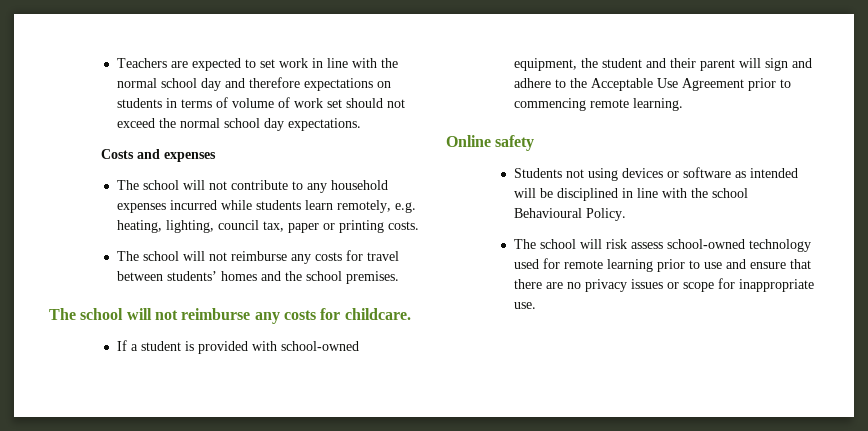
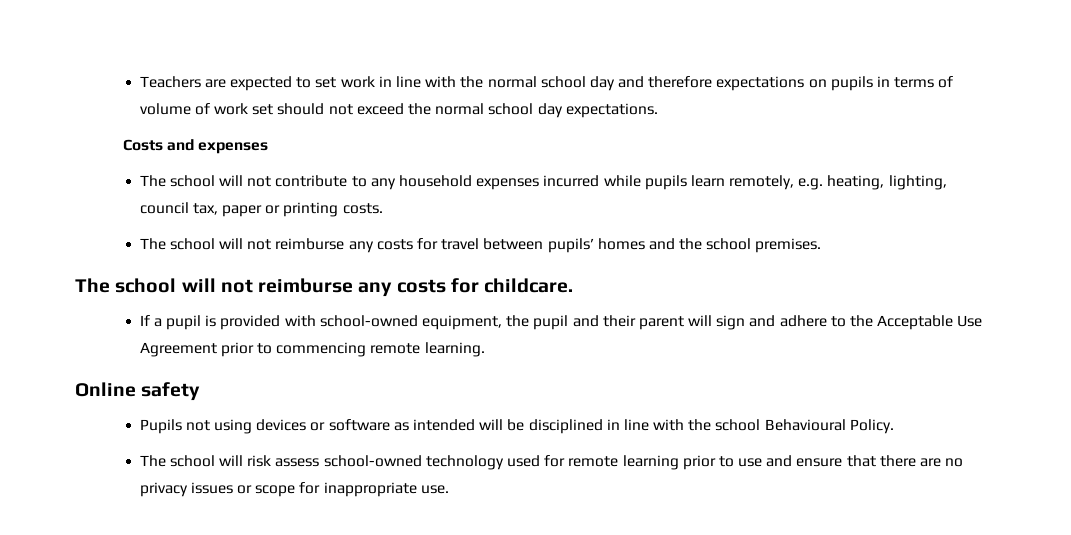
- Teachers are expected to set work in line with the normal school day and therefore expectations on students in terms of volume of work set should not exceed the normal school day expectations.
+ Teachers are expected to set work in line with the normal school day and therefore expectations on pupils in terms of volume of work set should not exceed the normal school day expectations.
- The school will not contribute to any household expenses incurred while students learn remotely, e.g. heating, lighting, council tax, paper or printing costs.
+ The school will not contribute to any household expenses incurred while pupils learn remotely, e.g. heating, lighting, council tax, paper or printing costs.
- The school will not reimburse any costs for travel between students’ homes and the school premises.
+ The school will not reimburse any costs for travel between pupils’ homes and the school premises.
- If a student is provided with school-owned equipment, the student and their parent will sign and adhere to the Acceptable Use Agreement prior to commencing remote learning.
+ If a pupil is provided with school-owned equipment, the pupil and their parent will sign and adhere to the Acceptable Use Agreement prior to commencing remote learning.
- Students not using devices or software as intended will be disciplined in line with the school Behavioural Policy.
+ Pupils not using devices or software as intended will be disciplined in line with the school Behavioural Policy.

